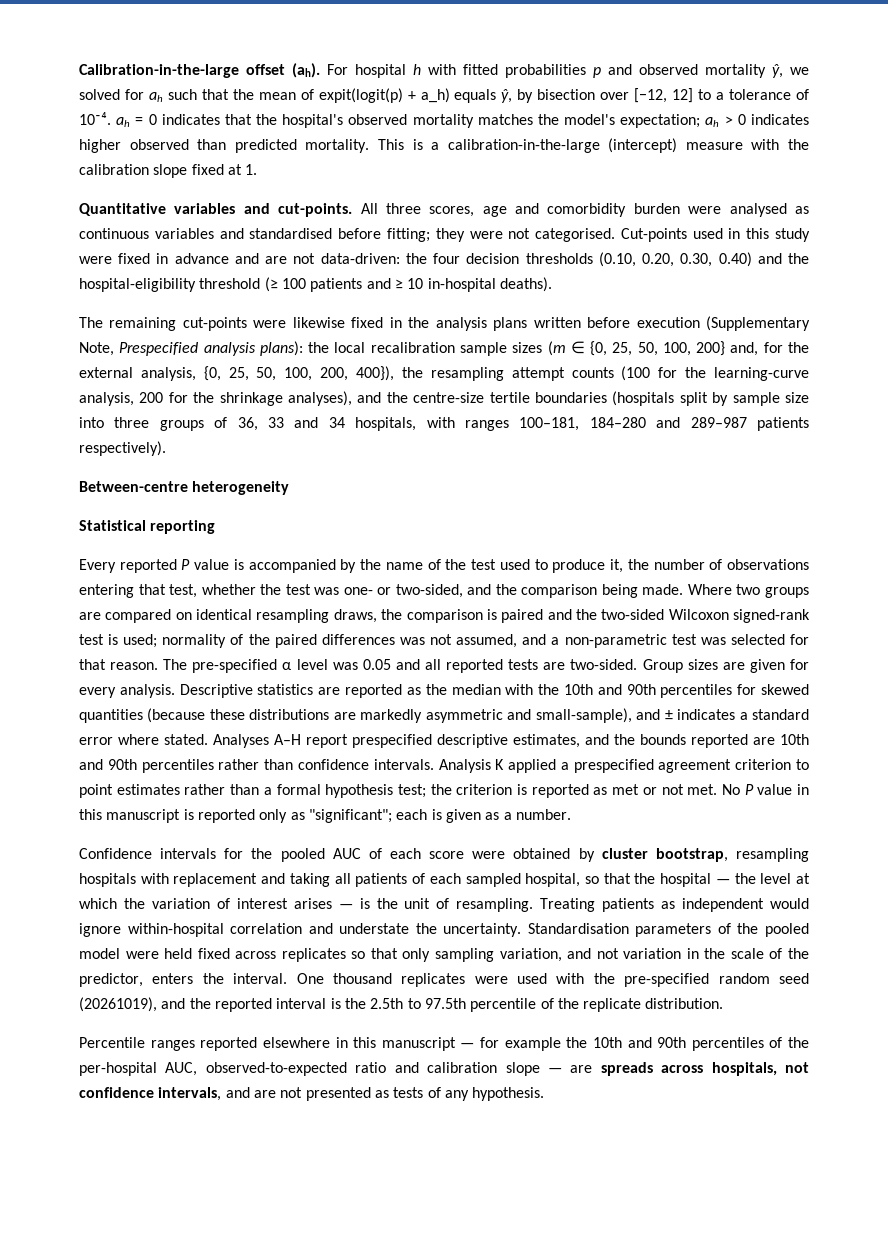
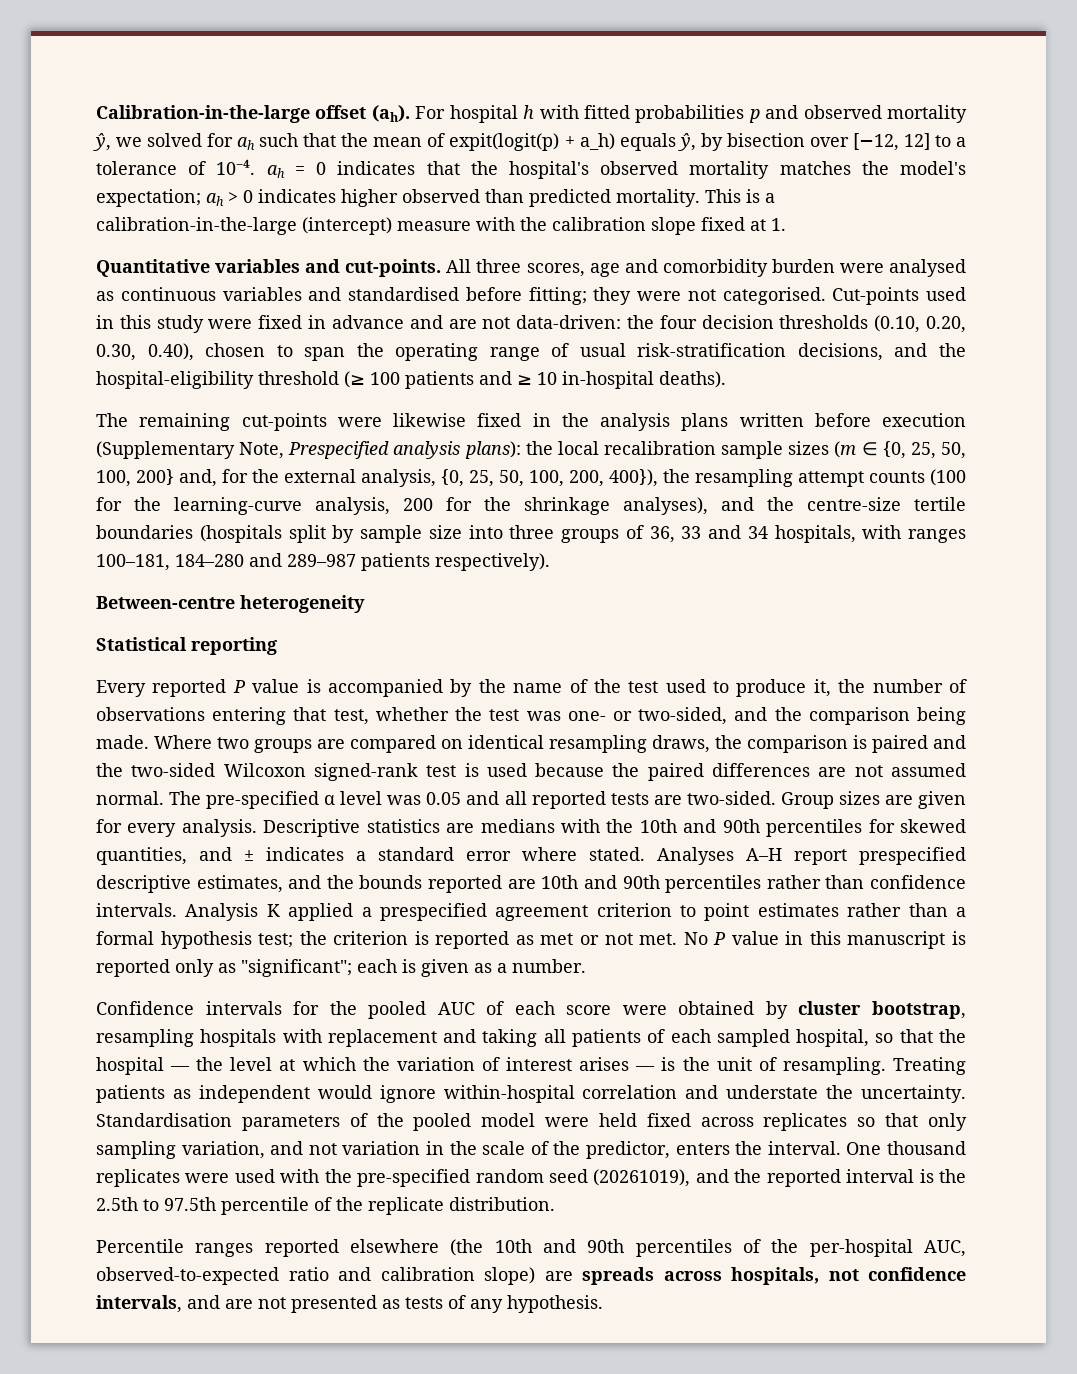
- Cut-points used in this study were fixed in advance and are not data-driven: the four decision thresholds (0.10, 0.20, 0.30, 0.40) and the hospital-eligibility threshold (≥ 100 patients and ≥ 10 in-hospital deaths).
+ Cut-points used in this study were fixed in advance and are not data-driven: the four decision thresholds (0.10, 0.20, 0.30, 0.40), chosen to span the operating range of usual risk-stratification decisions, and the hospital-eligibility threshold (≥ 100 patients and ≥ 10 in-hospital deaths).
- Where two groups are compared on identical resampling draws, the comparison is paired and the two-sided Wilcoxon signed-rank test is used; normality of the paired differences was not assumed, and a non-parametric test was selected for that reason.
+ Where two groups are compared on identical resampling draws, the comparison is paired and the two-sided Wilcoxon signed-rank test is used because the paired differences are not assumed normal.
- Descriptive statistics are reported as the median with the 10th and 90th percentiles for skewed quantities (because these distributions are markedly asymmetric and small-sample), and ± indicates a standard error where stated.
+ Descriptive statistics are medians with the 10th and 90th percentiles for skewed quantities, and ± indicates a standard error where stated.
- Percentile ranges reported elsewhere in this manuscript — for example the 10th and 90th percentiles of the per-hospital AUC, observed-to-expected ratio and calibration slope — are spreads across hospitals, not confidence intervals, and are not presented as tests of any hypothesis.
+ Percentile ranges reported elsewhere (the 10th and 90th percentiles of the per-hospital AUC, observed-to-expected ratio and calibration slope) are spreads across hospitals, not confidence intervals, and are not presented as tests of any hypothesis.

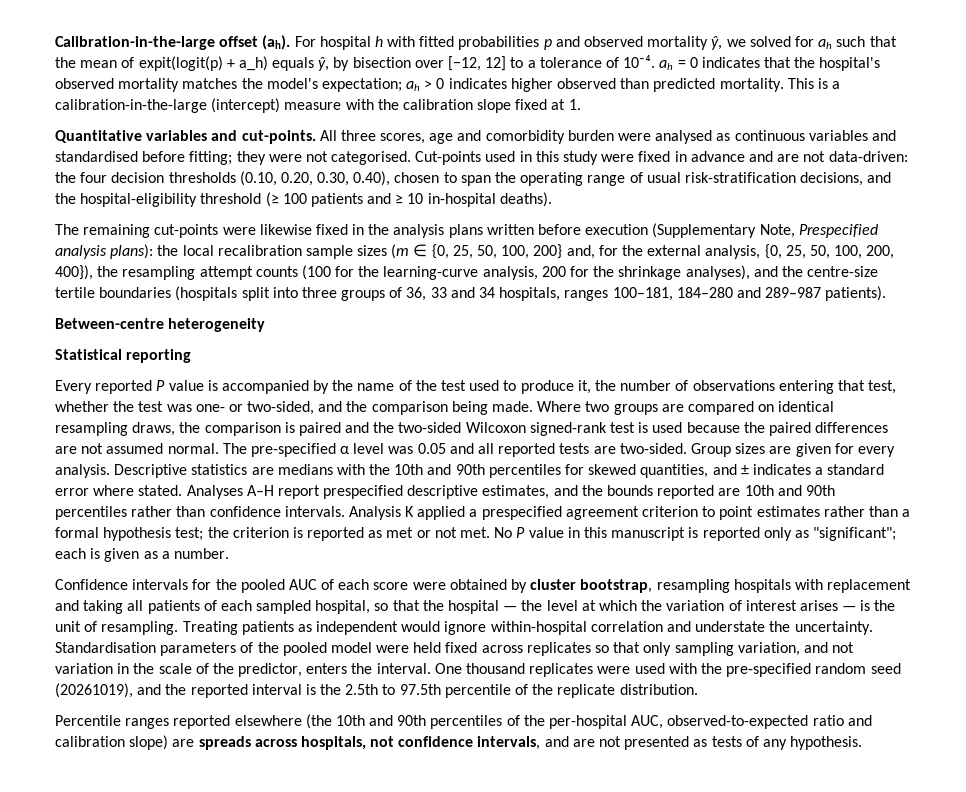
- the local recalibration sample sizes (m ∈ {0, 25, 50, 100, 200} and, for the external analysis, {0, 25, 50, 100, 200, 400}), the resampling attempt counts (100 for the learning-curve analysis, 200 for the shrinkage analyses), and the centre-size tertile boundaries (hospitals split by sample size into three groups of 36, 33 and 34 hospitals, with ranges 100–181, 184–280 and 289–987 patients respectively).
+ the local recalibration sample sizes (m ∈ {0, 25, 50, 100, 200} and, for the external analysis, {0, 25, 50, 100, 200, 400}), the resampling attempt counts (100 for the learning-curve analysis, 200 for the shrinkage analyses), and the centre-size tertile boundaries (hospitals split into three groups of 36, 33 and 34 hospitals, ranges 100–181, 184–280 and 289–987 patients).

